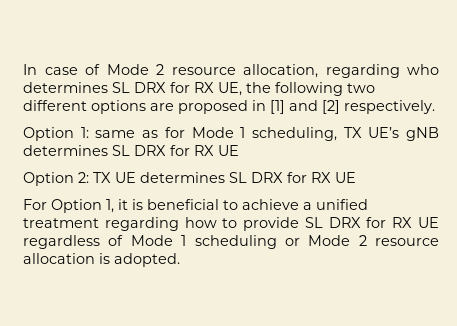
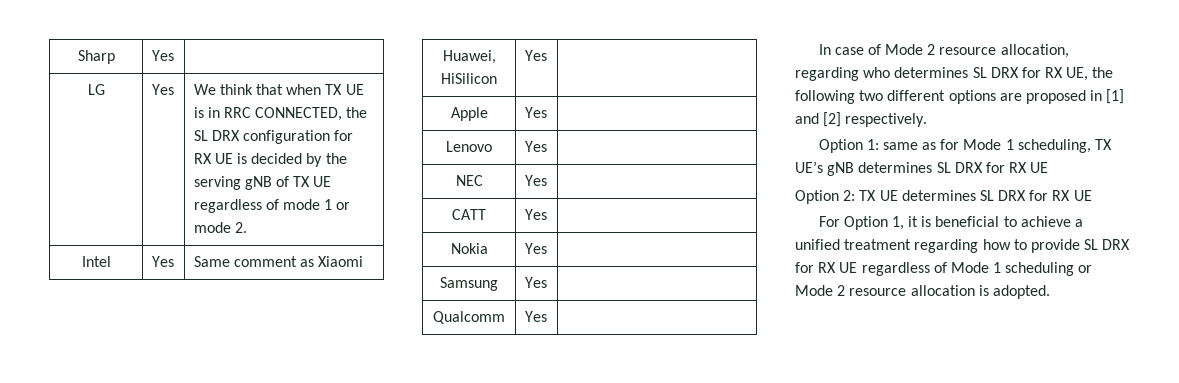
+ Sharp | Yes |
+ LG | Yes | We think that when TX UE is in RRC CONNECTED, the SL DRX configuration for RX UE is decided by the serving gNB of TX UE regardless of mode 1 or mode 2.
+ Intel | Yes | Same comment as Xiaomi
+ Huawei, HiSilicon | Yes |
+ Apple | Yes |
+ Lenovo | Yes |
+ NEC | Yes |
+ CATT | Yes |
+ Nokia | Yes |
+ Samsung | Yes |
+ Qualcomm | Yes |

